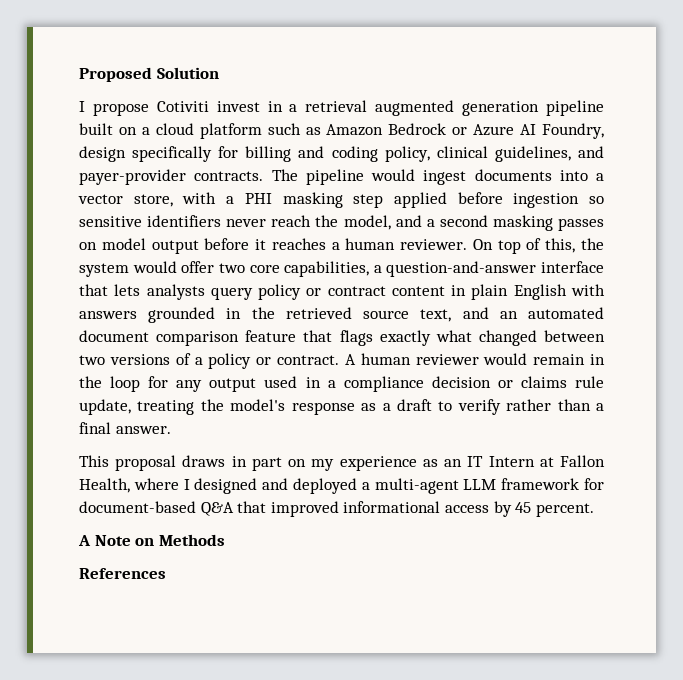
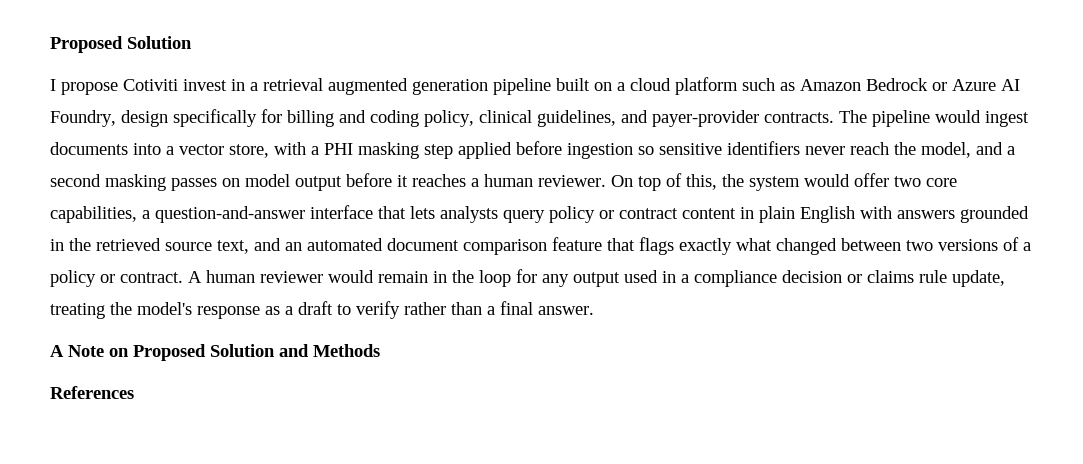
- This proposal draws in part on my experience as an IT Intern at Fallon Health, where I designed and deployed a multi-agent LLM framework for document-based Q&A that improved informational access by 45 percent.
- A Note on Methods
+ A Note on Proposed Solution and Methods

